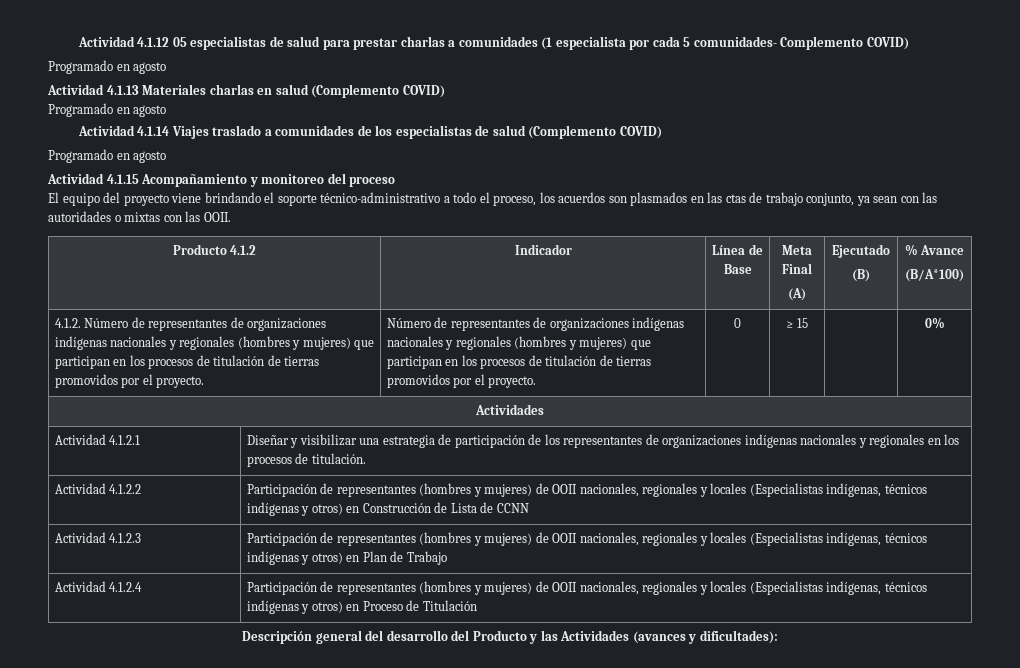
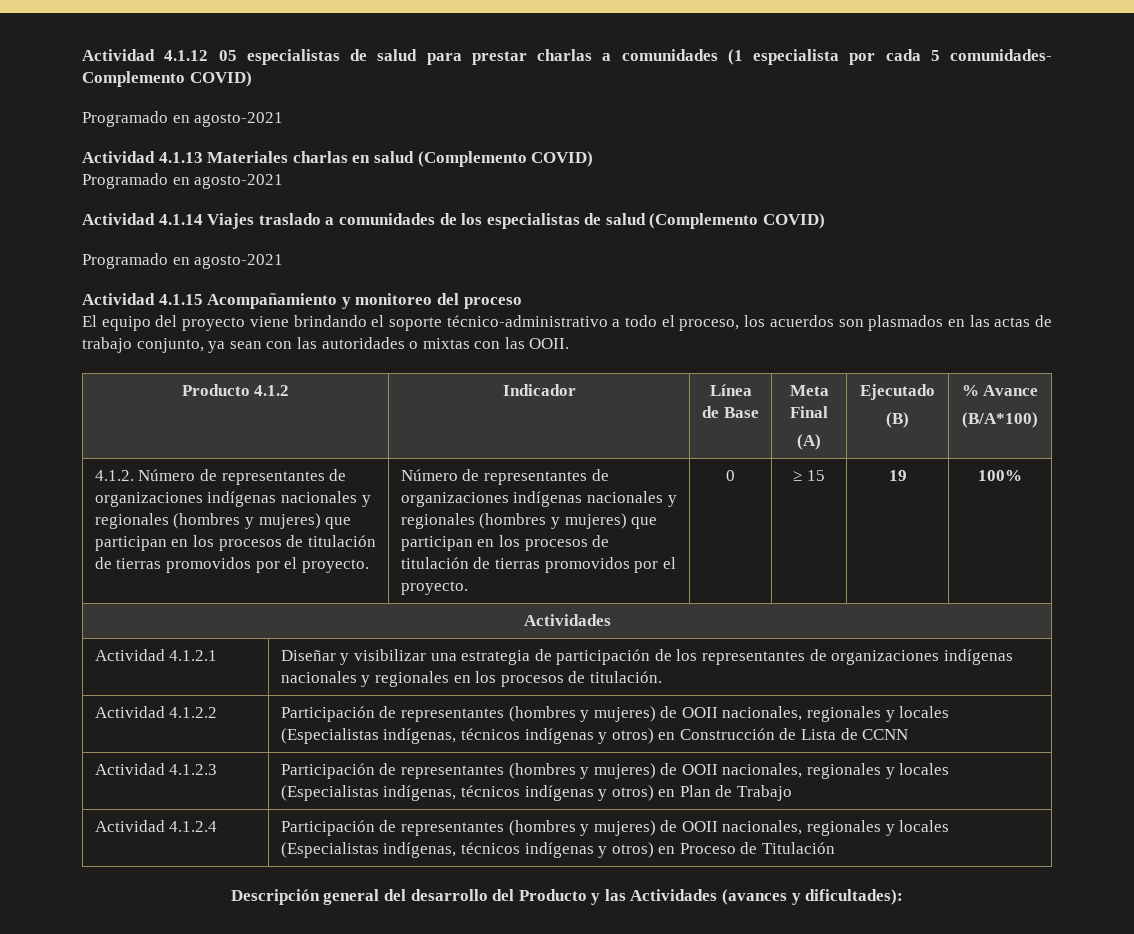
  Actividad 4.1.12 05 especialistas de salud para prestar charlas a comunidades (1 especialista por cada 5 comunidades- Complemento COVID)
- Programado en agosto
+ Programado en agosto-2021
  Actividad 4.1.13 Materiales charlas en salud (Complemento COVID)
- Programado en agosto
+ Programado en agosto-2021
  Actividad 4.1.14 Viajes traslado a comunidades de los especialistas de salud (Complemento COVID)
- Programado en agosto
+ Programado en agosto-2021
- El equipo del proyecto viene brindando el soporte técnico-administrativo a todo el proceso, los acuerdos son plasmados en las ctas de trabajo conjunto, ya sean con las autoridades o mixtas con las OOII.
+ El equipo del proyecto viene brindando el soporte técnico-administrativo a todo el proceso, los acuerdos son plasmados en las actas de trabajo conjunto, ya sean con las autoridades o mixtas con las OOII.
- 0%
+ 19 | 100%

